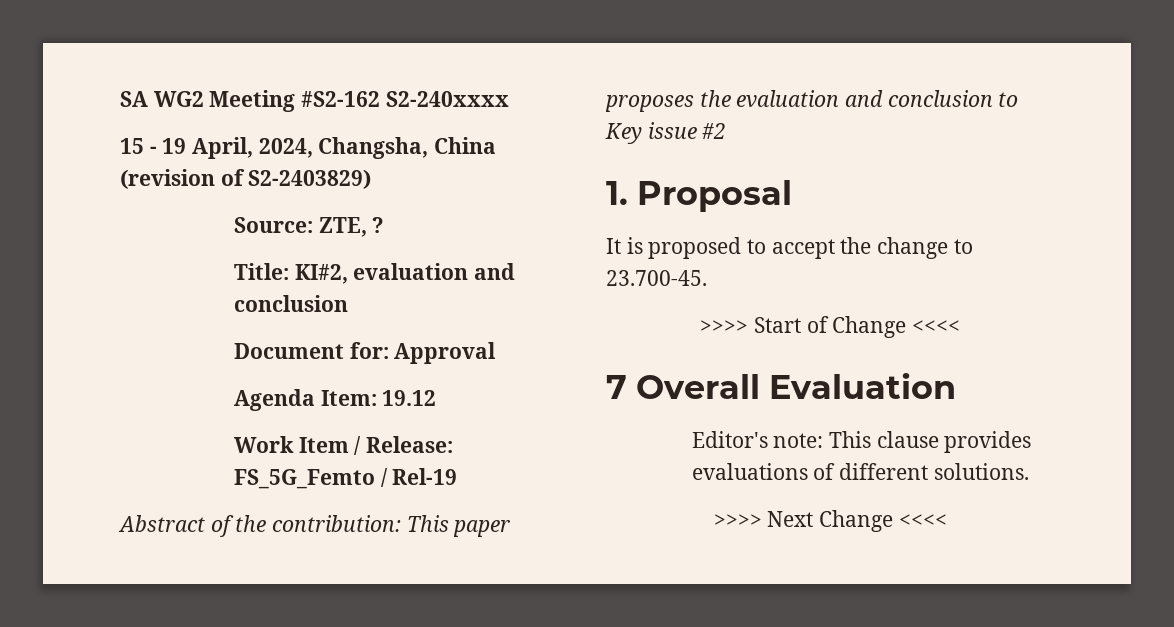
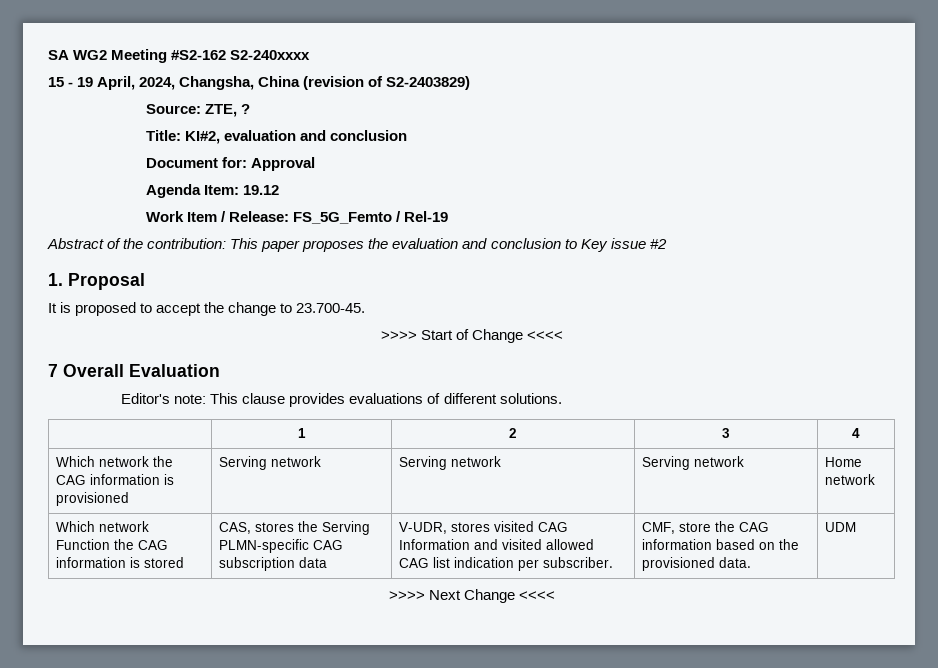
+ | 1 | 2 | 3 | 4
+ Which network the CAG information is provisioned | Serving network | Serving network | Serving network | Home network
+ Which network Function the CAG information is stored | CAS, stores the Serving PLMN-specific CAG subscription data | V-UDR, stores visited CAG Information and visited allowed CAG list indication per subscriber. | CMF, store the CAG information based on the provisioned data. | UDM

